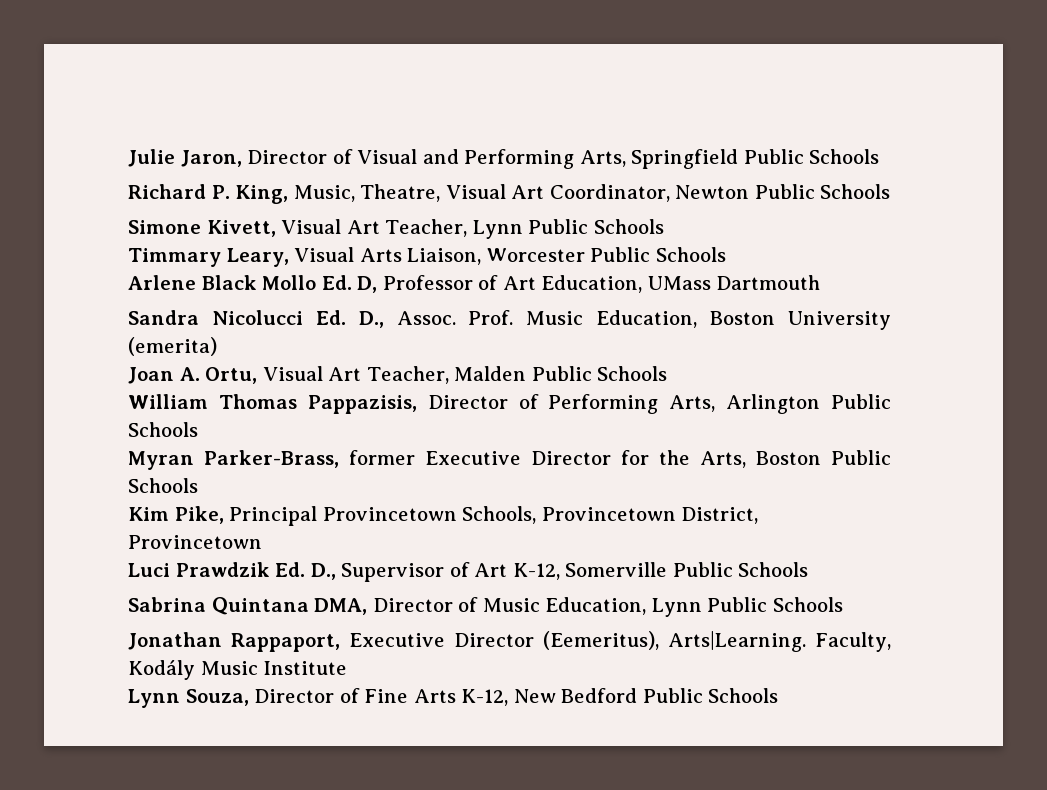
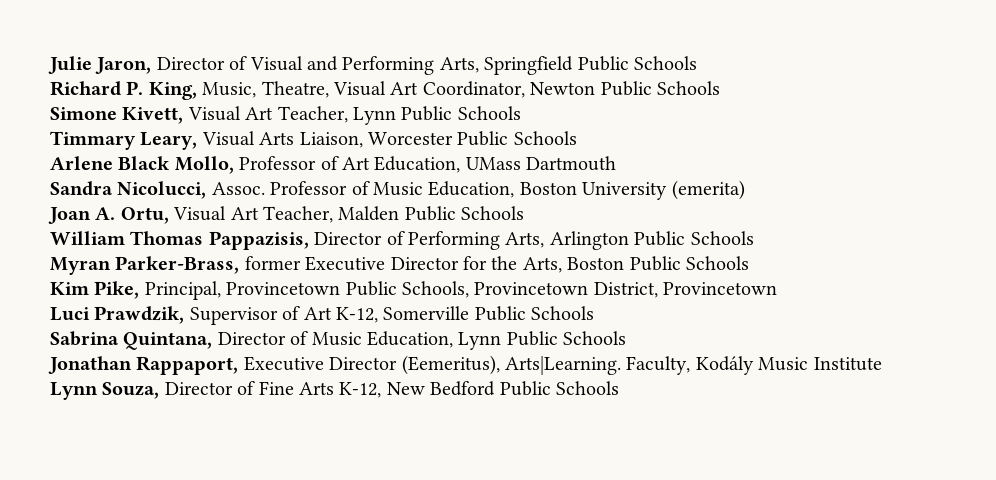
- Arlene Black Mollo Ed. D, Professor of Art Education, UMass Dartmouth
+ Arlene Black Mollo, Professor of Art Education, UMass Dartmouth
- Sandra Nicolucci Ed. D., Assoc. Prof. Music Education, Boston University (emerita)
+ Sandra Nicolucci, Assoc. Professor of Music Education, Boston University (emerita)
- Kim Pike, Principal Provincetown Schools, Provincetown District, Provincetown
+ Kim Pike, Principal, Provincetown Public Schools, Provincetown District, Provincetown
- Luci Prawdzik Ed. D., Supervisor of Art K-12, Somerville Public Schools
+ Luci Prawdzik, Supervisor of Art K-12, Somerville Public Schools
- Sabrina Quintana DMA, Director of Music Education, Lynn Public Schools
+ Sabrina Quintana, Director of Music Education, Lynn Public Schools

